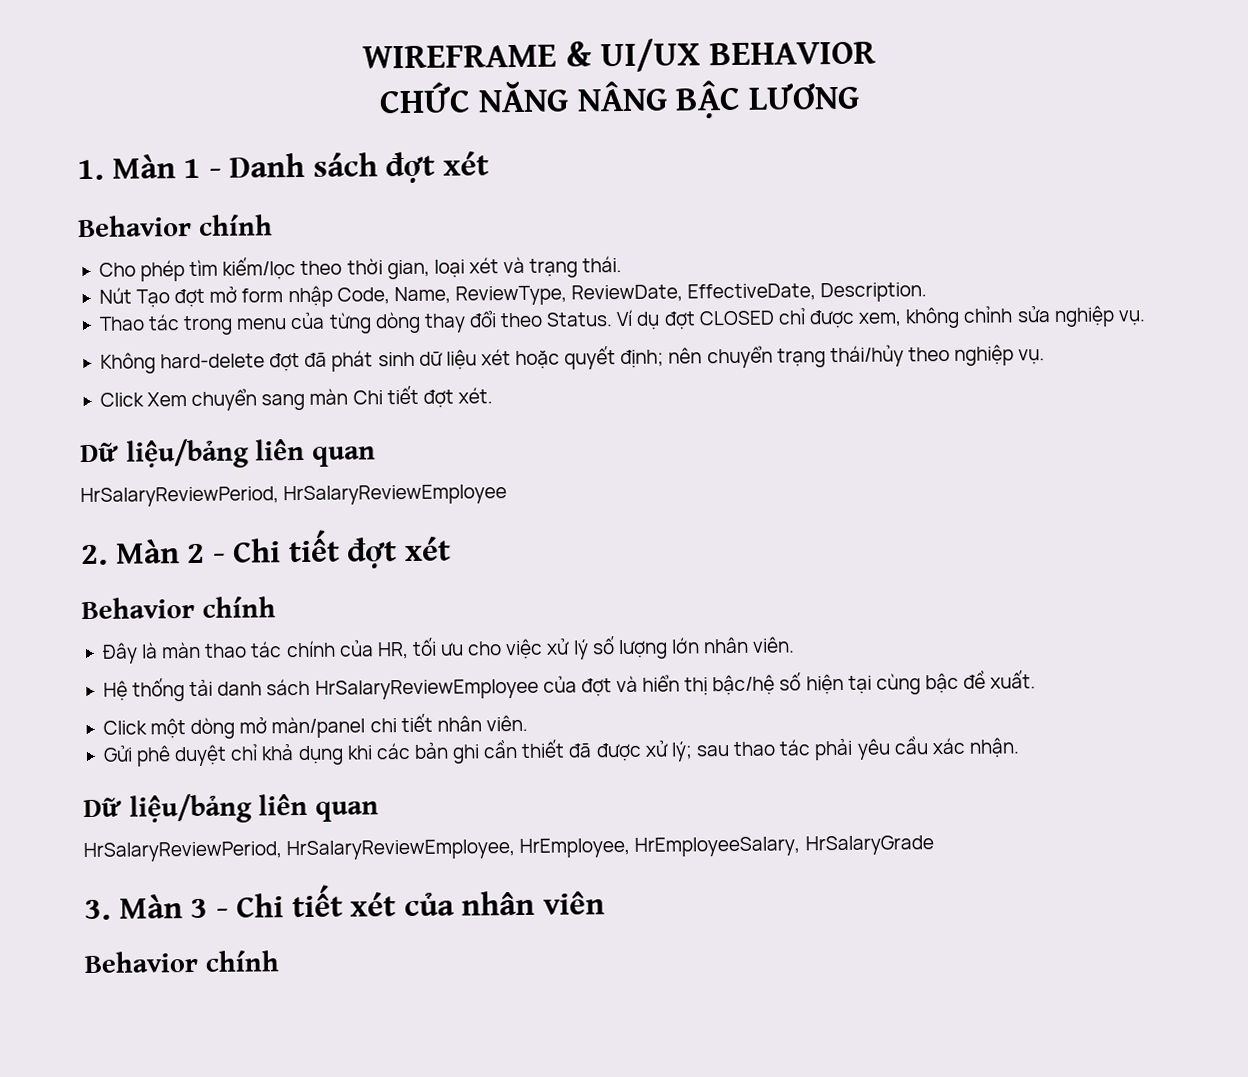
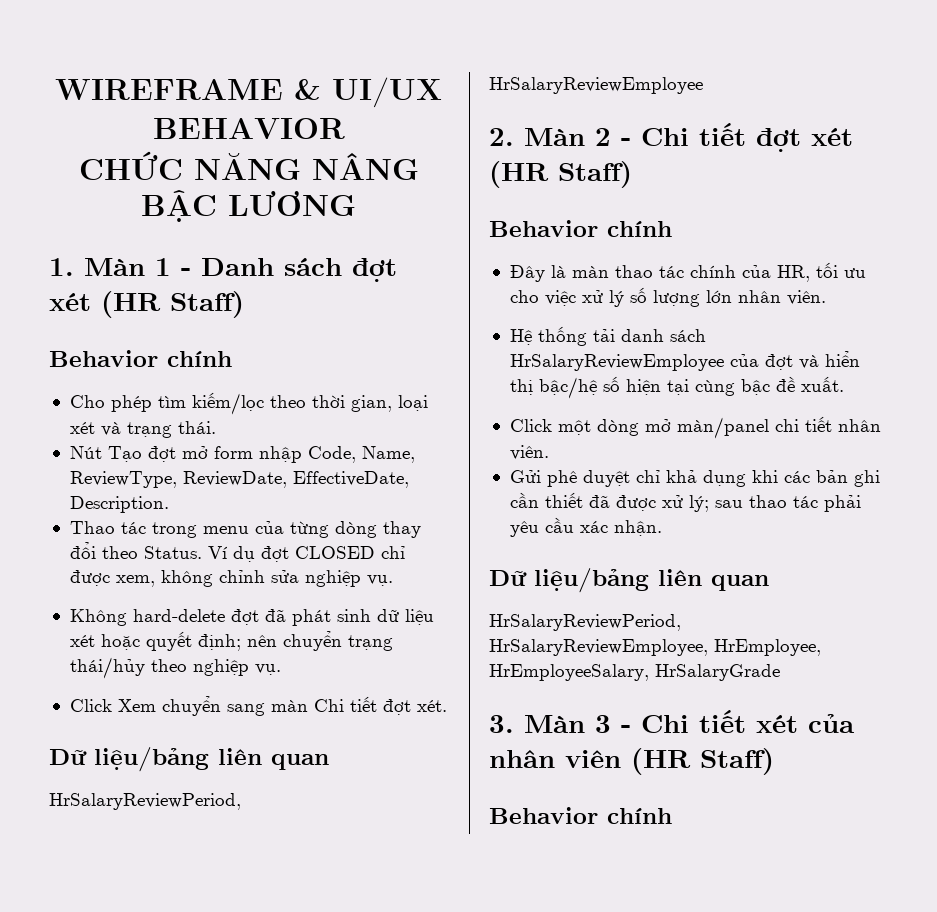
- 1. Màn 1 - Danh sách đợt xét
+ 1. Màn 1 - Danh sách đợt xét (HR Staff)
- 2. Màn 2 - Chi tiết đợt xét
+ 2. Màn 2 - Chi tiết đợt xét (HR Staff)
- 3. Màn 3 - Chi tiết xét của nhân viên
+ 3. Màn 3 - Chi tiết xét của nhân viên (HR Staff)

